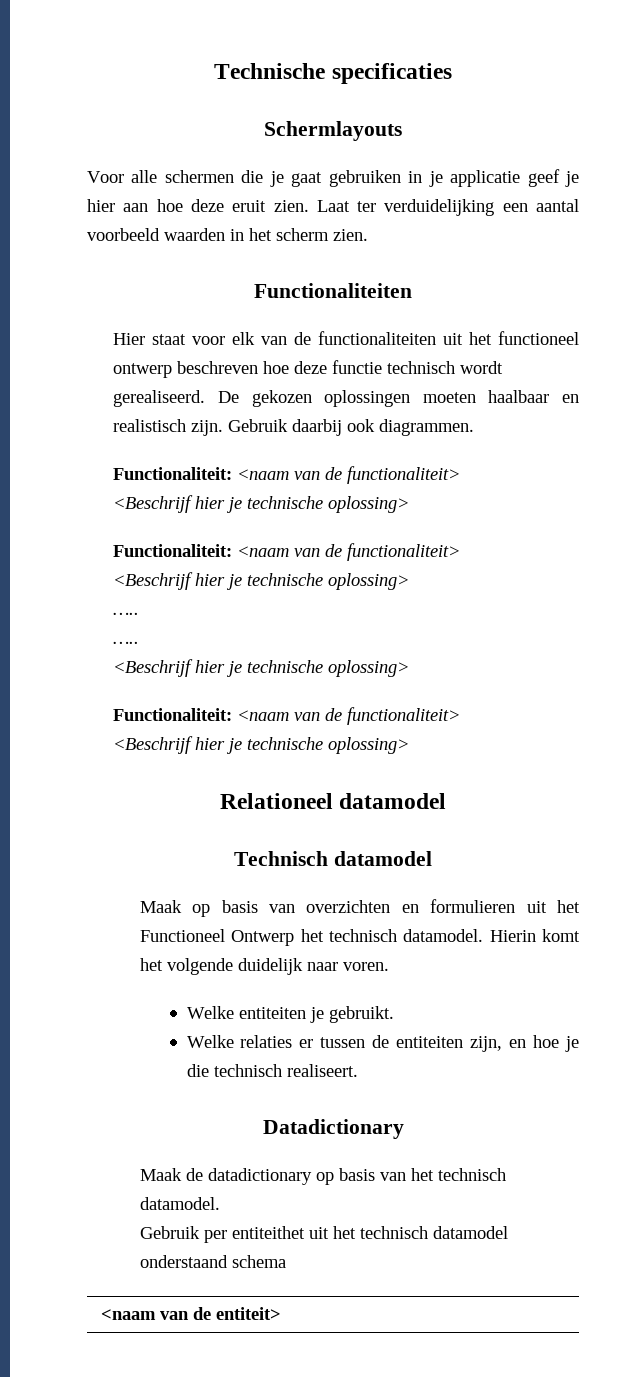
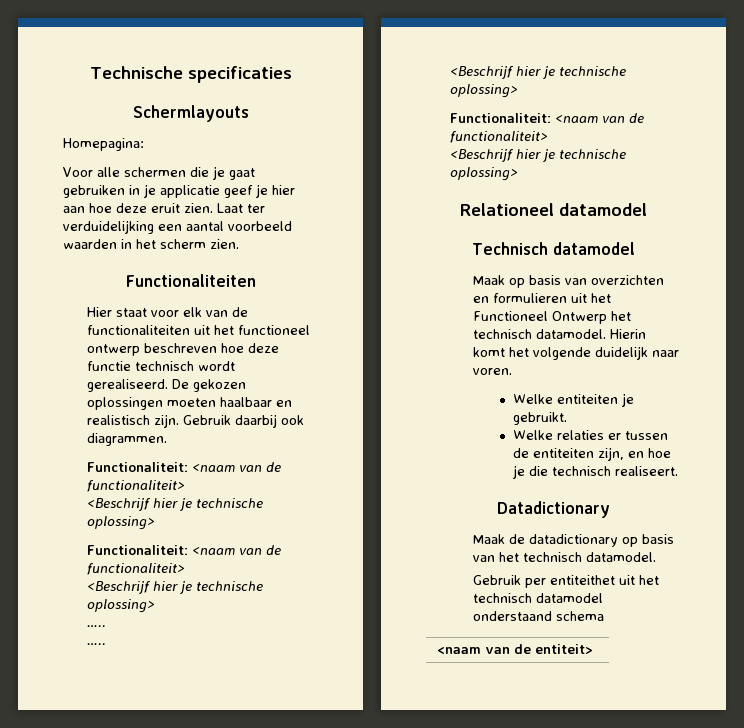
+ Homepagina:

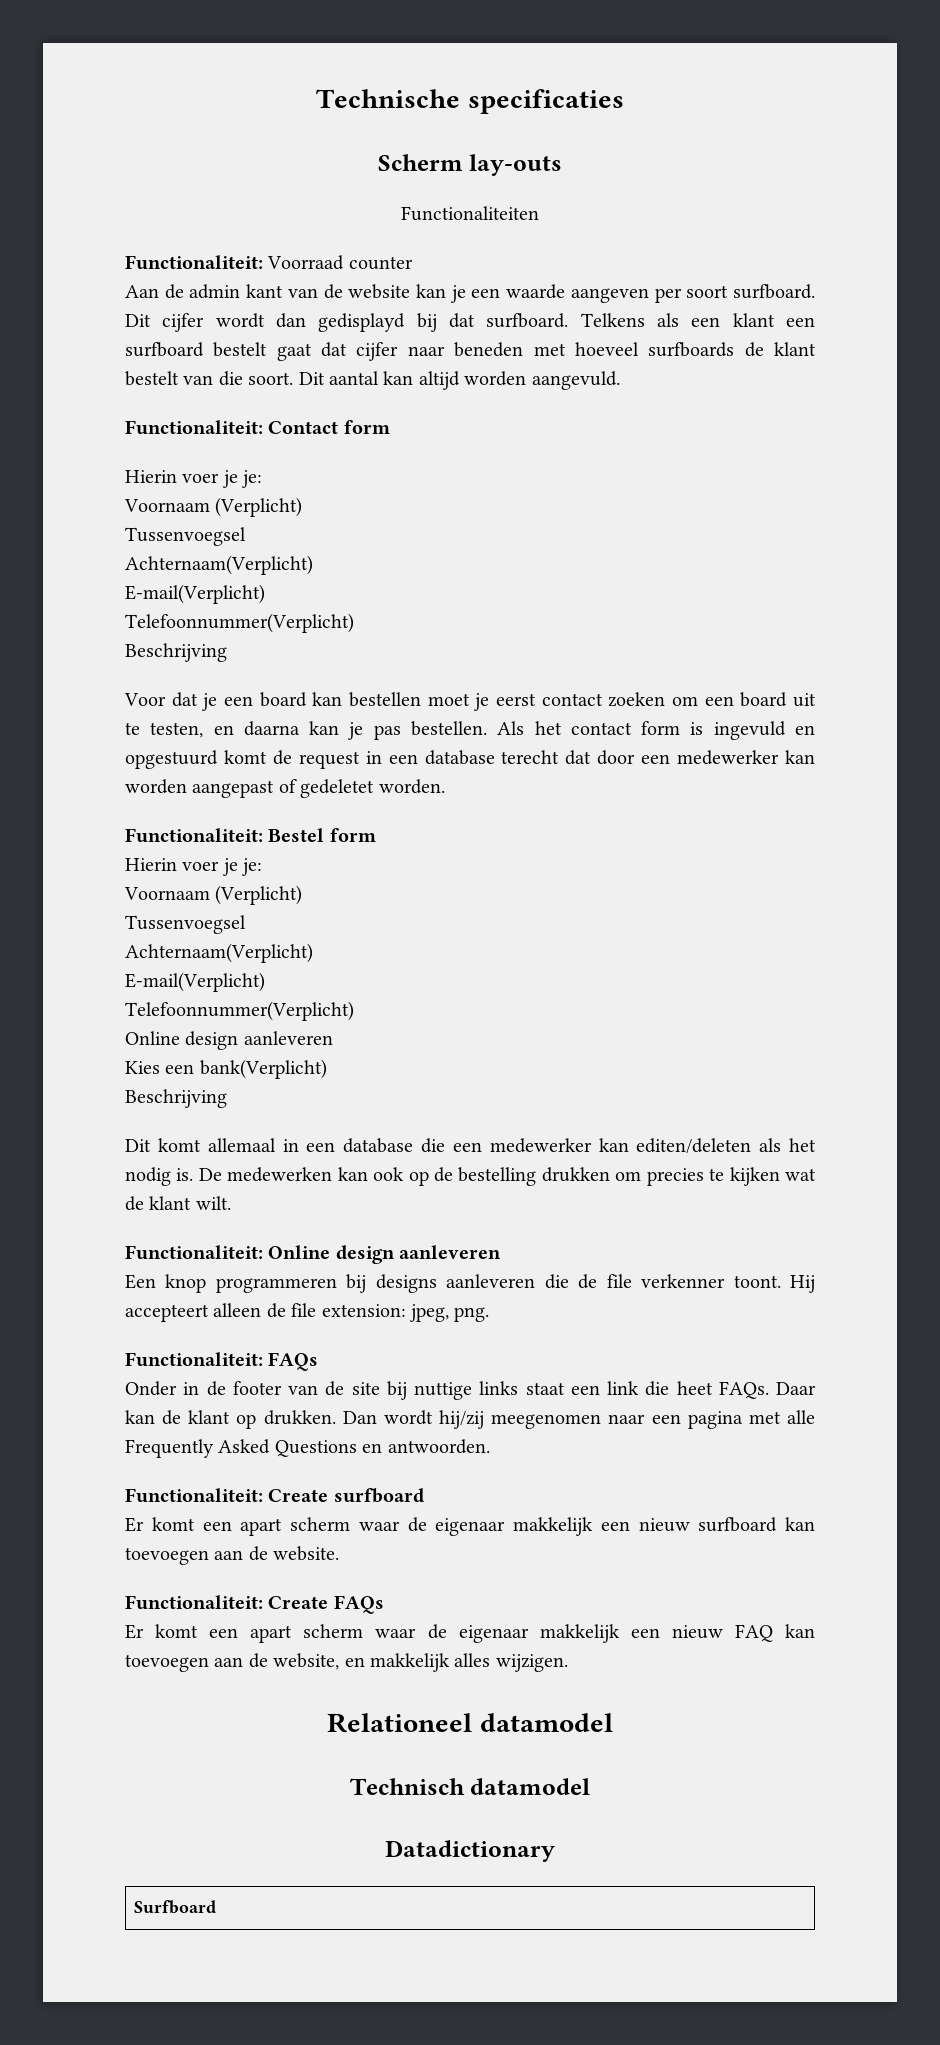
- Schermlayouts
- Homepagina:
- Voor alle schermen die je gaat gebruiken in je applicatie geef je hier aan hoe deze eruit zien. Laat ter verduidelijking een aantal voorbeeld waarden in het scherm zien.
+ Scherm lay-outs
  Functionaliteiten
- Hier staat voor elk van de functionaliteiten uit het functioneel ontwerp beschreven hoe deze functie technisch wordt gerealiseerd. De gekozen oplossingen moeten haalbaar en realistisch zijn. Gebruik daarbij ook diagrammen.
- Functionaliteit: <naam van de functionaliteit>
- <Beschrijf hier je technische oplossing>
- Functionaliteit: <naam van de functionaliteit>
- <Beschrijf hier je technische oplossing>
- …..
- …..
- <Beschrijf hier je technische oplossing>
- Functionaliteit: <naam van de functionaliteit>
- <Beschrijf hier je technische oplossing>
+ Functionaliteit: Voorraad counter
+ Aan de admin kant van de website kan je een waarde aangeven per soort surfboard. Dit cijfer wordt dan gedisplayd bij dat surfboard. Telkens als een klant een surfboard bestelt gaat dat cijfer naar beneden met hoeveel surfboards de klant bestelt van die soort. Dit aantal kan altijd worden aangevuld.
+ Functionaliteit: Contact form
+ Hierin voer je je:
+ Voornaam (Verplicht)
+ Tussenvoegsel
+ Achternaam(Verplicht)
+ E-mail(Verplicht)
+ Telefoonnummer(Verplicht)
+ Beschrijving
+ Voor dat je een board kan bestellen moet je eerst contact zoeken om een board uit te testen, en daarna kan je pas bestellen. Als het contact form is ingevuld en opgestuurd komt de request in een database terecht dat door een medewerker kan worden aangepast of gedeletet worden.
+ Functionaliteit: Bestel form
+ Hierin voer je je:
+ Voornaam (Verplicht)
+ Tussenvoegsel
+ Achternaam(Verplicht)
+ E-mail(Verplicht)
+ Telefoonnummer(Verplicht)
+ Online design aanleveren
+ Kies een bank(Verplicht)
+ Beschrijving
+ Dit komt allemaal in een database die een medewerker kan editen/deleten als het nodig is. De medewerken kan ook op de bestelling drukken om precies te kijken wat de klant wilt.
+ Functionaliteit: Online design aanleveren
+ Een knop programmeren bij designs aanleveren die de file verkenner toont. Hij accepteert alleen de file extension: jpeg, png.
+ Functionaliteit: FAQs
+ Onder in de footer van de site bij nuttige links staat een link die heet FAQs. Daar kan de klant op drukken. Dan wordt hij/zij meegenomen naar een pagina met alle Frequently Asked Questions en antwoorden.
+ Functionaliteit: Create surfboard
+ Er komt een apart scherm waar de eigenaar makkelijk een nieuw surfboard kan toevoegen aan de website.
+ Functionaliteit: Create FAQs
+ Er komt een apart scherm waar de eigenaar makkelijk een nieuw FAQ kan toevoegen aan de website, en makkelijk alles wijzigen.
  Relationeel datamodel
  Technisch datamodel
- Maak op basis van overzichten en formulieren uit het Functioneel Ontwerp het technisch datamodel. Hierin komt het volgende duidelijk naar voren.
- Welke entiteiten je gebruikt.
- Welke relaties er tussen de entiteiten zijn, en hoe je die technisch realiseert.
  Datadictionary
- Maak de datadictionary op basis van het technisch datamodel.
- Gebruik per entiteithet uit het technisch datamodel onderstaand schema
- <naam van de entiteit>
+ Surfboard

